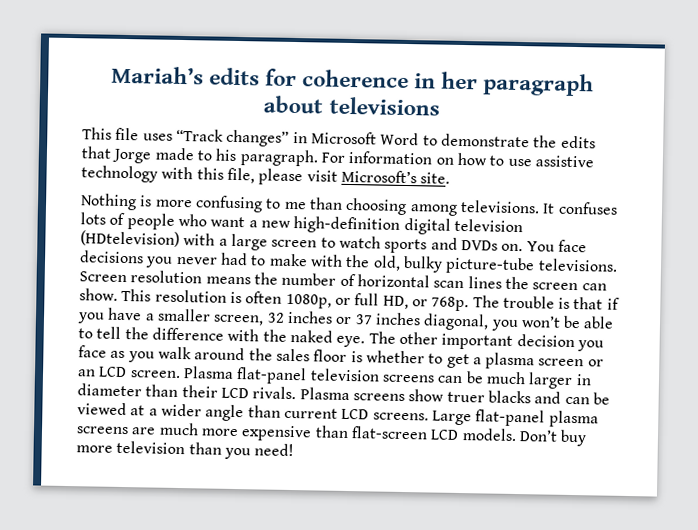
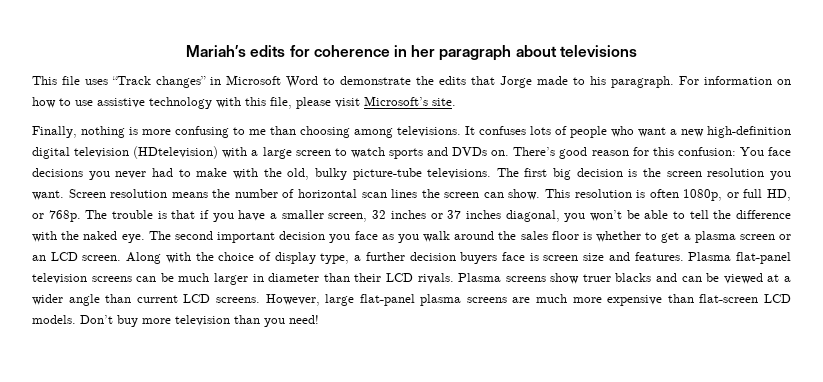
- Nothing is more confusing to me than choosing among televisions.
+ Finally, nothing is more confusing to me than choosing among televisions.
- You face decisions you never had to make with the old, bulky picture-tube televisions.
+ There’s good reason for this confusion: You face decisions you never had to make with the old, bulky picture-tube televisions.
+ The first big decision is the screen resolution you want.
- The other important decision you face as you walk around the sales floor is whether to get a plasma screen or an LCD screen.
+ The second important decision you face as you walk around the sales floor is whether to get a plasma screen or an LCD screen.
+ Along with the choice of display type, a further decision buyers face is screen size and features.
- Large flat-panel plasma screens are much more expensive than flat-screen LCD models.
+ However, large flat-panel plasma screens are much more expensive than flat-screen LCD models.

